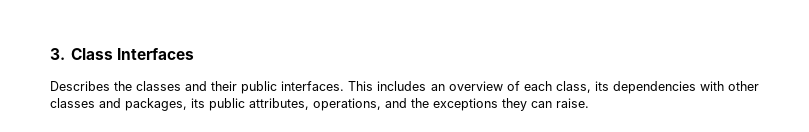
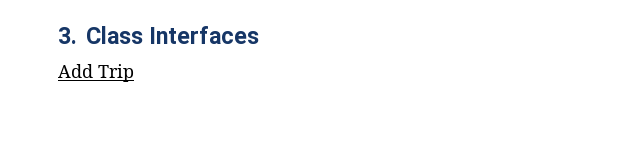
- Describes the classes and their public interfaces. This includes an overview of each class, its dependencies with other classes and packages, its public attributes, operations, and the exceptions they can raise.
+ Add Trip

